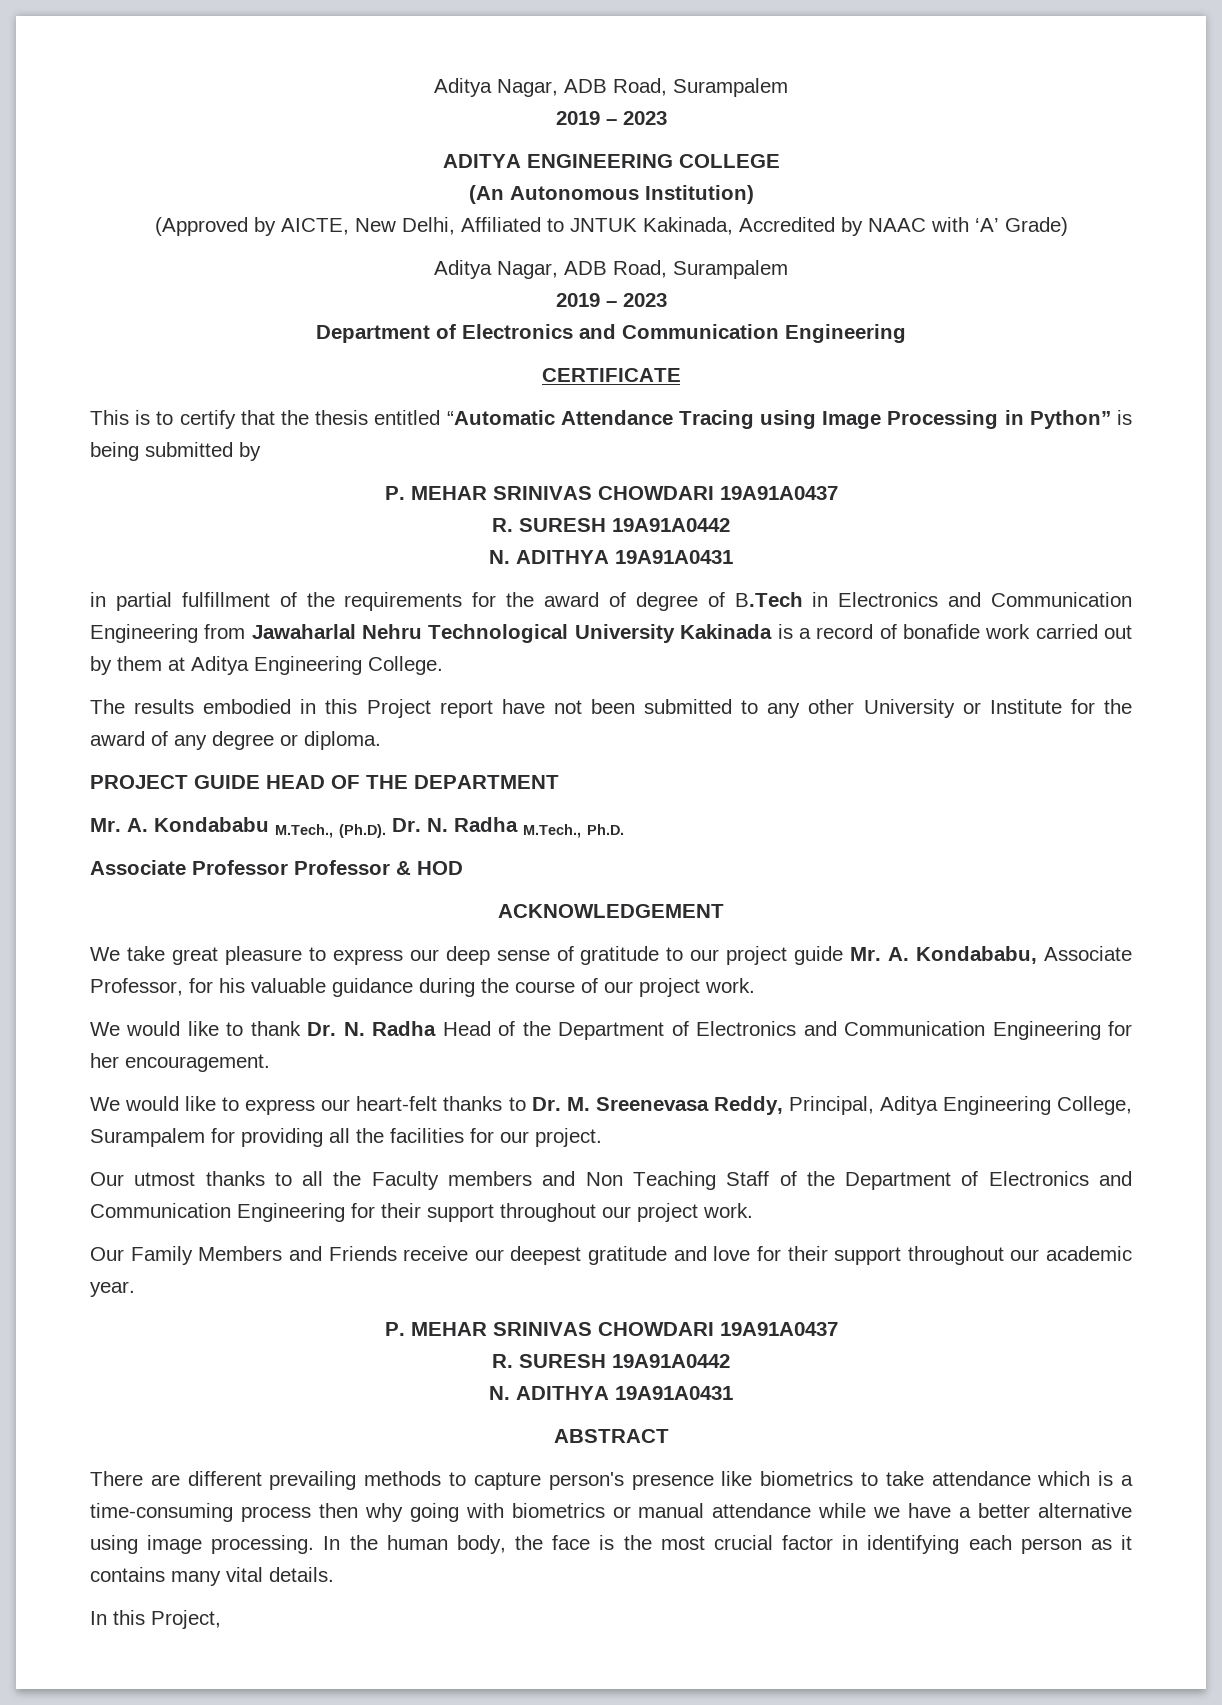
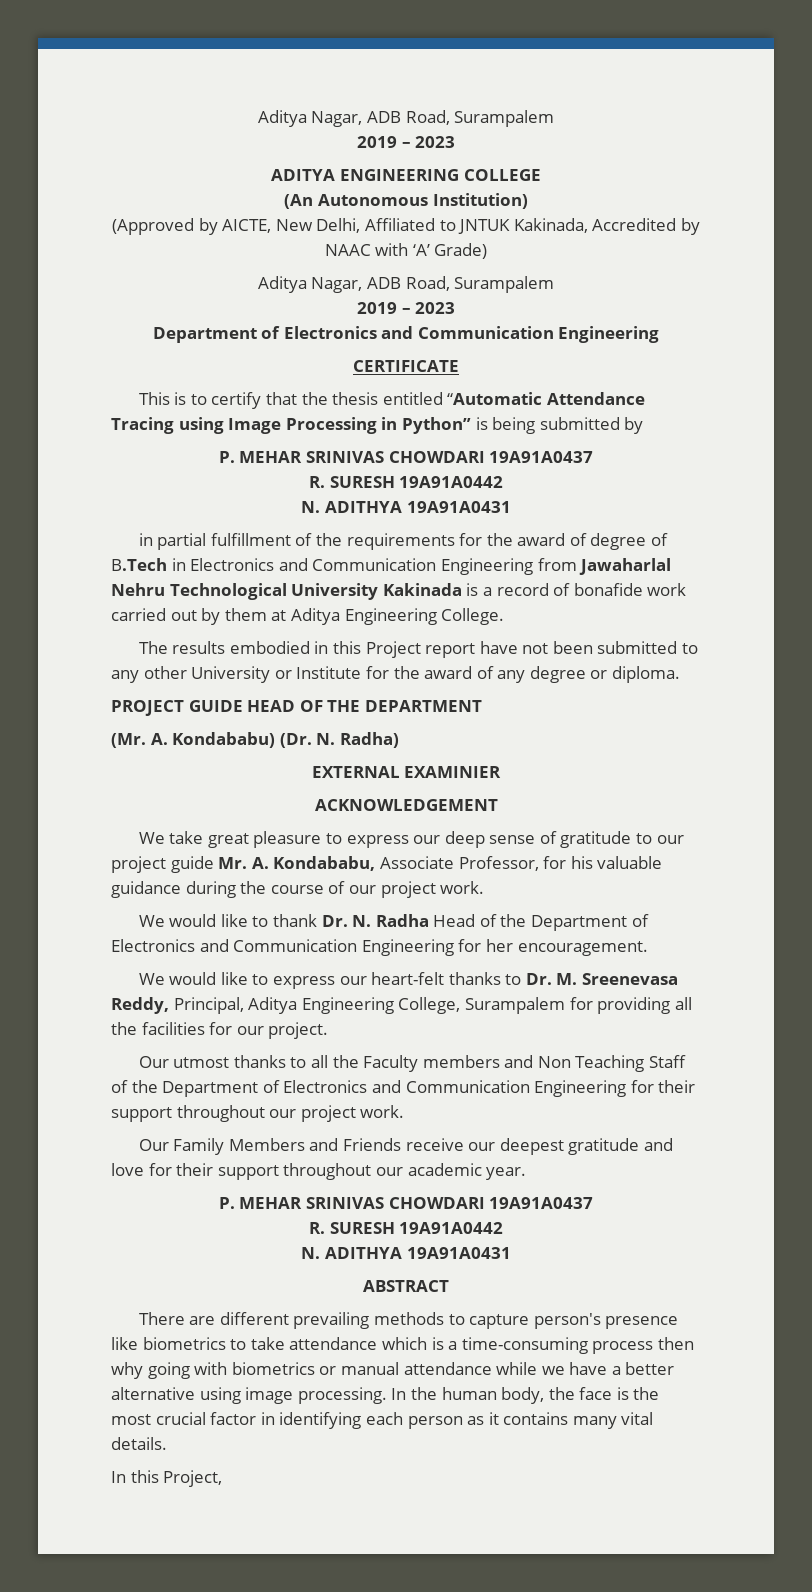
- Mr. A. Kondababu M.Tech., (Ph.D). Dr. N. Radha M.Tech., Ph.D.
- Associate Professor Professor & HOD
+ (Mr. A. Kondababu) (Dr. N. Radha)
+ EXTERNAL EXAMINIER

